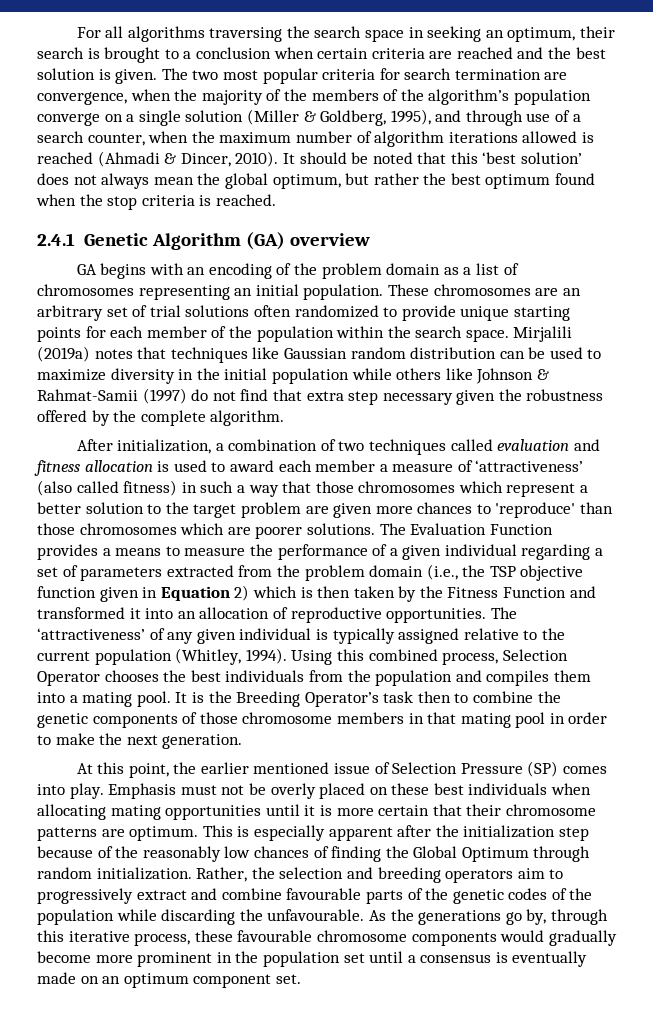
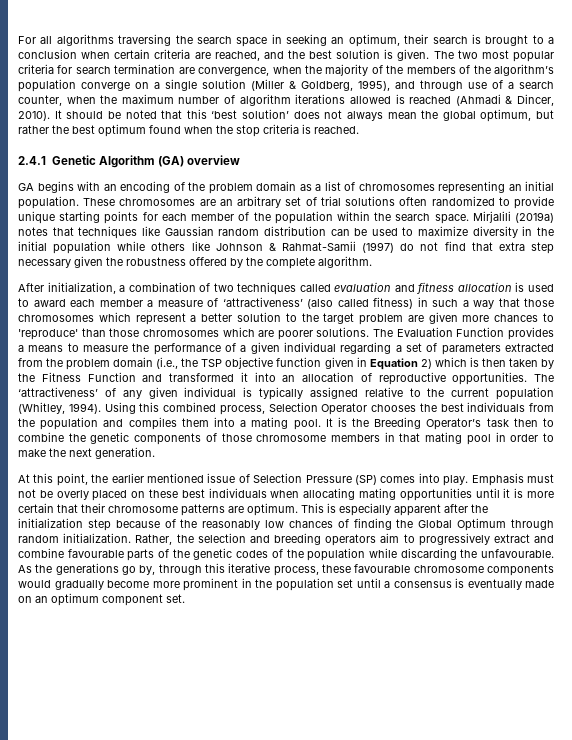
- For all algorithms traversing the search space in seeking an optimum, their search is brought to a conclusion when certain criteria are reached and the best solution is given.
+ For all algorithms traversing the search space in seeking an optimum, their search is brought to a conclusion when certain criteria are reached, and the best solution is given.

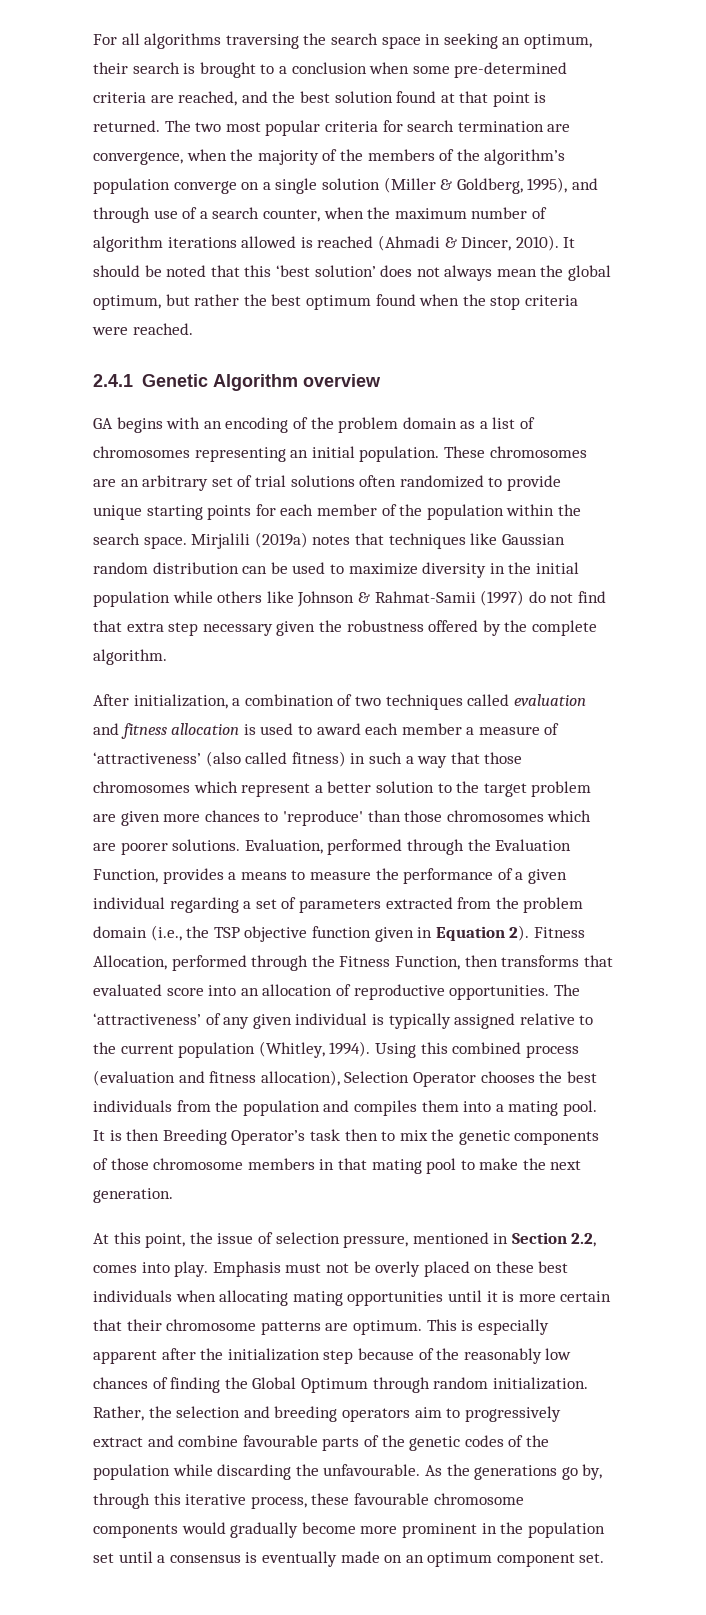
- For all algorithms traversing the search space in seeking an optimum, their search is brought to a conclusion when certain criteria are reached, and the best solution is given.
+ For all algorithms traversing the search space in seeking an optimum, their search is brought to a conclusion when some pre-determined criteria are reached, and the best solution found at that point is returned.
- It should be noted that this ‘best solution’ does not always mean the global optimum, but rather the best optimum found when the stop criteria is reached.
+ It should be noted that this ‘best solution’ does not always mean the global optimum, but rather the best optimum found when the stop criteria were reached.
- 2.4.1 Genetic Algorithm (GA) overview
+ 2.4.1 Genetic Algorithm overview
- The Evaluation Function provides a means to measure the performance of a given individual regarding a set of parameters extracted from the problem domain (i.e., the TSP objective function given in Equation 2) which is then taken by the Fitness Function and transformed it into an allocation of reproductive opportunities.
+ Evaluation, performed through the Evaluation Function, provides a means to measure the performance of a given individual regarding a set of parameters extracted from the problem domain (i.e., the TSP objective function given in Equation 2). Fitness Allocation, performed through the Fitness Function, then transforms that evaluated score into an allocation of reproductive opportunities.
- Using this combined process, Selection Operator chooses the best individuals from the population and compiles them into a mating pool.
+ Using this combined process (evaluation and fitness allocation), Selection Operator chooses the best individuals from the population and compiles them into a mating pool.
- It is the Breeding Operator’s task then to combine the genetic components of those chromosome members in that mating pool in order to make the next generation.
+ It is then Breeding Operator’s task then to mix the genetic components of those chromosome members in that mating pool to make the next generation.
- At this point, the earlier mentioned issue of Selection Pressure (SP) comes into play.
+ At this point, the issue of selection pressure, mentioned in Section 2.2, comes into play.

